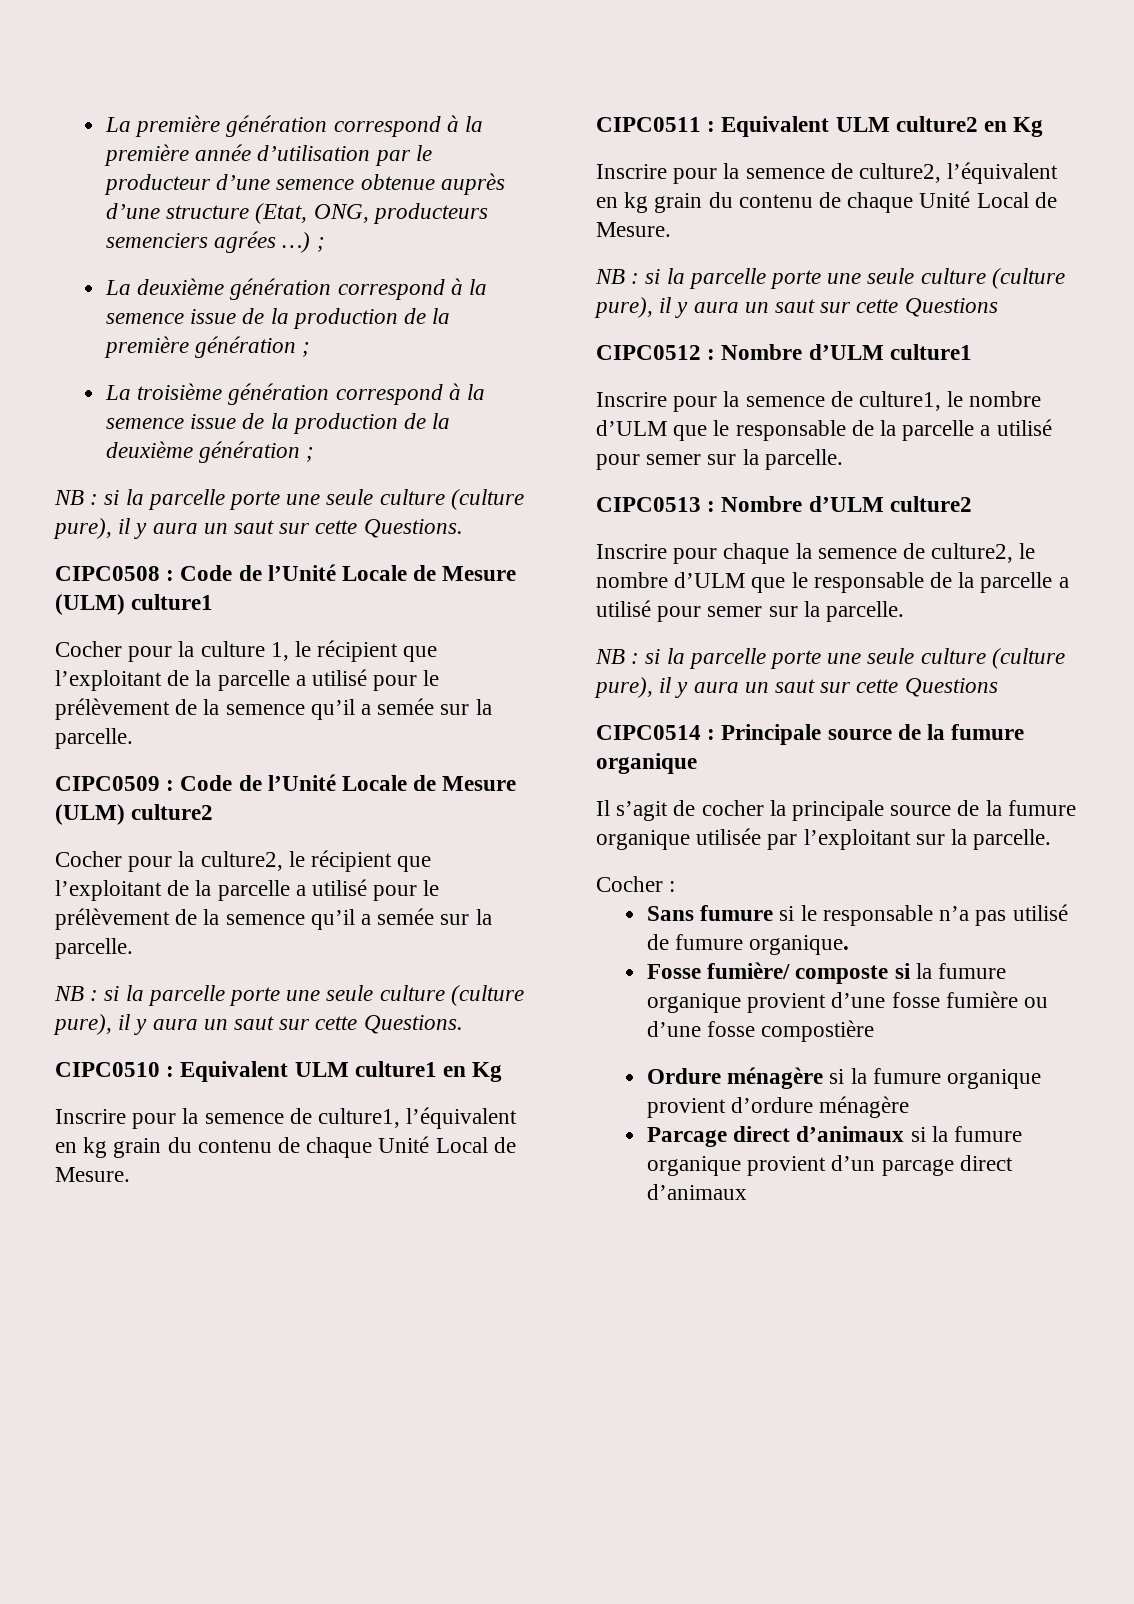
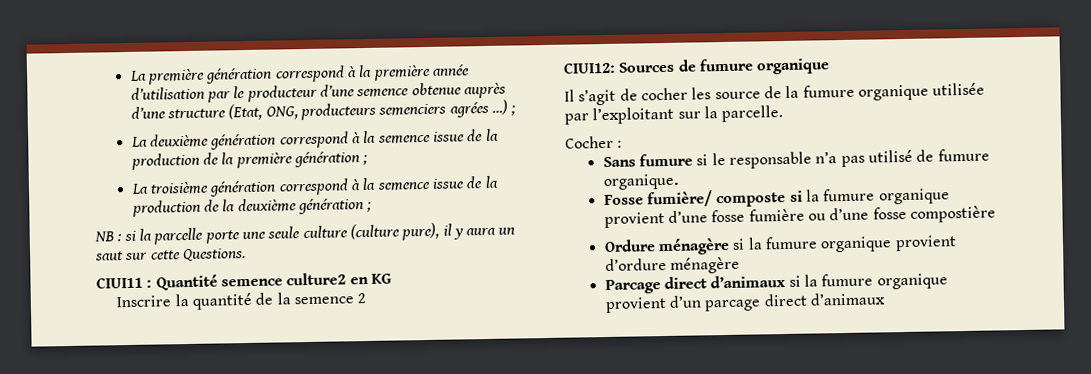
- CIPC0508 : Code de l’Unité Locale de Mesure (ULM) culture1
- Cocher pour la culture 1, le récipient que l’exploitant de la parcelle a utilisé pour le prélèvement de la semence qu’il a semée sur la parcelle.
- CIPC0509 : Code de l’Unité Locale de Mesure (ULM) culture2
- Cocher pour la culture2, le récipient que l’exploitant de la parcelle a utilisé pour le prélèvement de la semence qu’il a semée sur la parcelle.
- NB : si la parcelle porte une seule culture (culture pure), il y aura un saut sur cette Questions.
- CIPC0510 : Equivalent ULM culture1 en Kg
- Inscrire pour la semence de culture1, l’équivalent en kg grain du contenu de chaque Unité Local de Mesure.
- CIPC0511 : Equivalent ULM culture2 en Kg
- Inscrire pour la semence de culture2, l’équivalent en kg grain du contenu de chaque Unité Local de Mesure.
- NB : si la parcelle porte une seule culture (culture pure), il y aura un saut sur cette Questions
- CIPC0512 : Nombre d’ULM culture1
- Inscrire pour la semence de culture1, le nombre d’ULM que le responsable de la parcelle a utilisé pour semer sur la parcelle.
- CIPC0513 : Nombre d’ULM culture2
- Inscrire pour chaque la semence de culture2, le nombre d’ULM que le responsable de la parcelle a utilisé pour semer sur la parcelle.
- NB : si la parcelle porte une seule culture (culture pure), il y aura un saut sur cette Questions
- CIPC0514 : Principale source de la fumure organique
+ CIUI11 : Quantité semence culture2 en KG
+ Inscrire la quantité de la semence 2
+ CIUI12: Sources de fumure organique
- Il s’agit de cocher la principale source de la fumure organique utilisée par l’exploitant sur la parcelle.
+ Il s’agit de cocher les source de la fumure organique utilisée par l’exploitant sur la parcelle.

